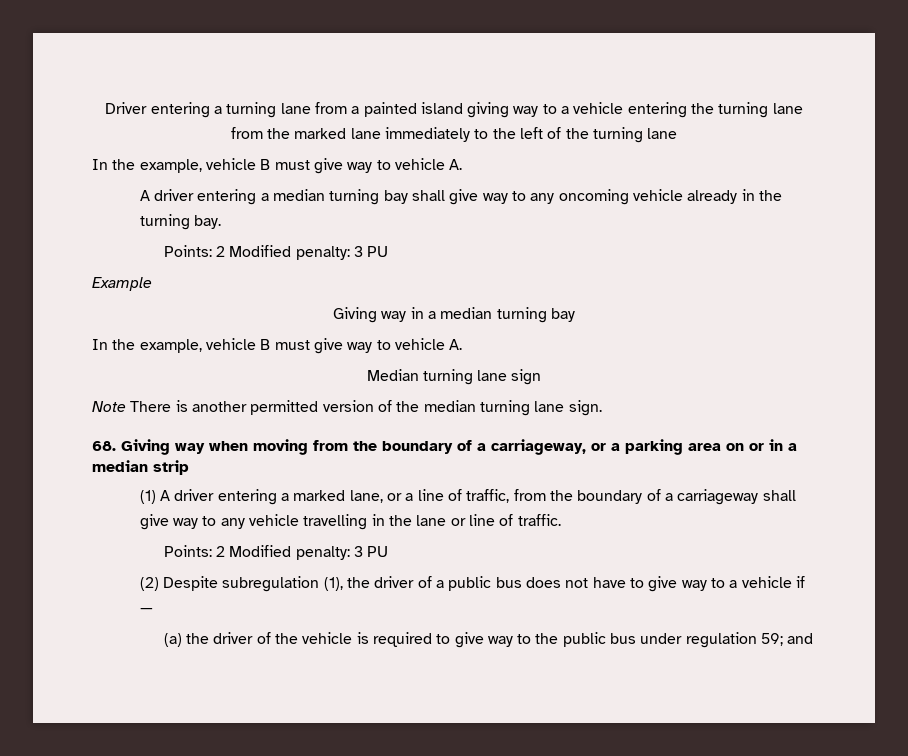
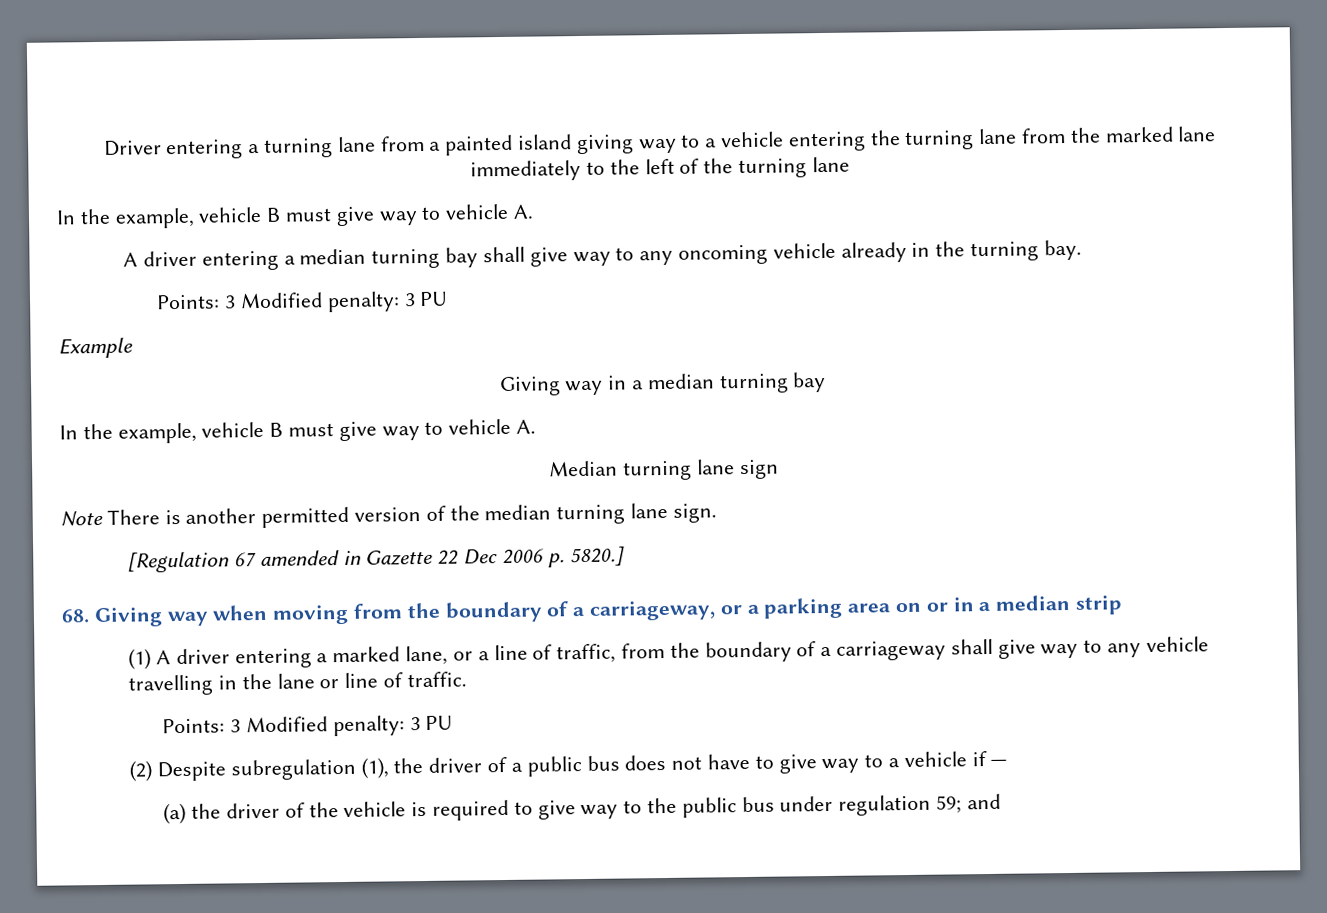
  A driver entering a median turning bay shall give way to any oncoming vehicle already in the turning bay.
- Points: 2 Modified penalty: 3 PU
+ Points: 3 Modified penalty: 3 PU
+ [Regulation 67 amended in Gazette 22 Dec 2006 p. 5820.]
  (1) A driver entering a marked lane, or a line of traffic, from the boundary of a carriageway shall give way to any vehicle travelling in the lane or line of traffic.
- Points: 2 Modified penalty: 3 PU
+ Points: 3 Modified penalty: 3 PU

